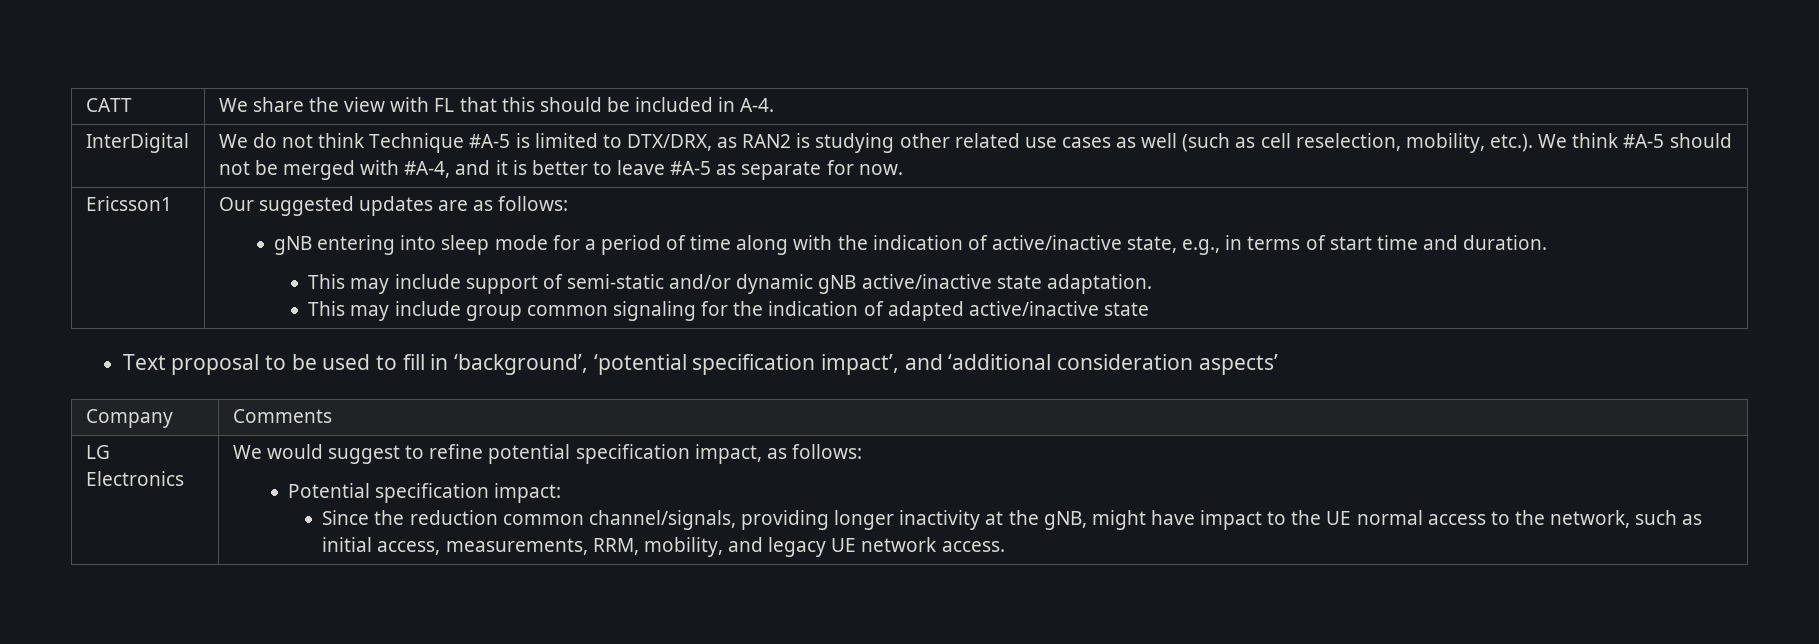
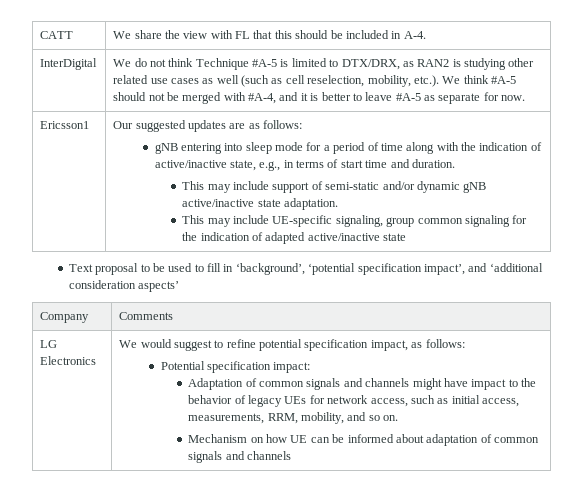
- This may include group common signaling for the indication of adapted active/inactive state
+ This may include UE-specific signaling, group common signaling for the indication of adapted active/inactive state
- Since the reduction common channel/signals, providing longer inactivity at the gNB, might have impact to the UE normal access to the network, such as initial access, measurements, RRM, mobility, and legacy UE network access.
+ Adaptation of common signals and channels might have impact to the behavior of legacy UEs for network access, such as initial access, measurements, RRM, mobility, and so on.
+ Mechanism on how UE can be informed about adaptation of common signals and channels

